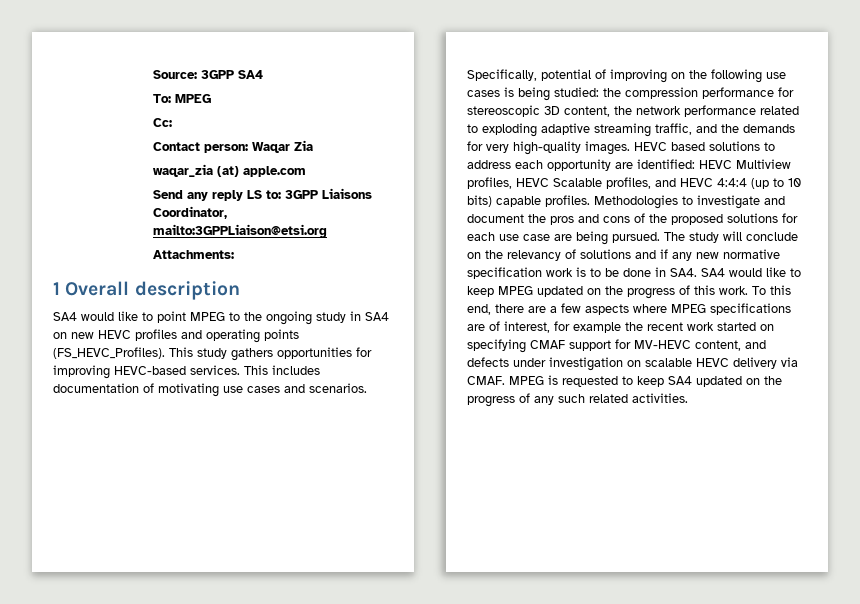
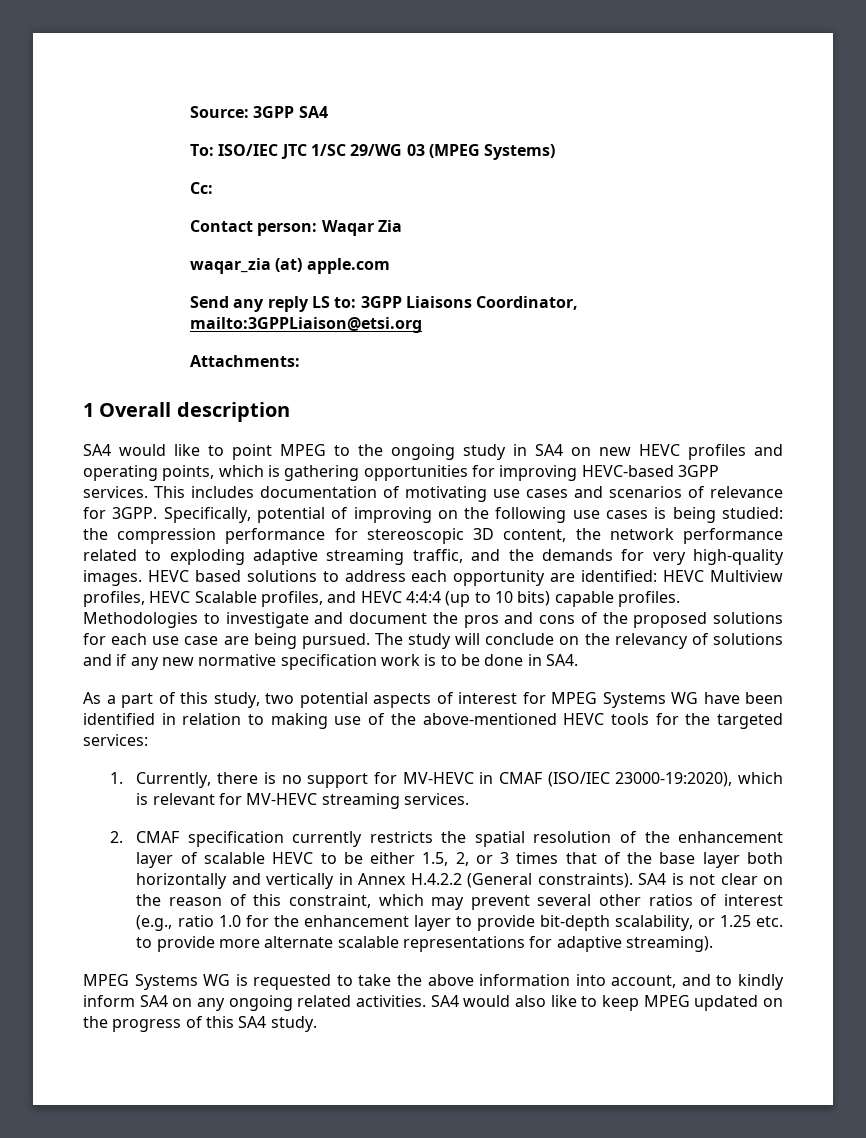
- To: MPEG
+ To: ISO/IEC JTC 1/SC 29/WG 03 (MPEG Systems)
- SA4 would like to point MPEG to the ongoing study in SA4 on new HEVC profiles and operating points (FS_HEVC_Profiles). This study gathers opportunities for improving HEVC-based services.
+ SA4 would like to point MPEG to the ongoing study in SA4 on new HEVC profiles and operating points, which is gathering opportunities for improving HEVC-based 3GPP services.
- This includes documentation of motivating use cases and scenarios.
+ This includes documentation of motivating use cases and scenarios of relevance for 3GPP.
- The study will conclude on the relevancy of solutions and if any new normative specification work is to be done in SA4. SA4 would like to keep MPEG updated on the progress of this work. To this end, there are a few aspects where MPEG specifications are of interest, for example the recent work started on specifying CMAF support for MV-HEVC content, and defects under investigation on scalable HEVC delivery via CMAF. MPEG is requested to keep SA4 updated on the progress of any such related activities.
+ The study will conclude on the relevancy of solutions and if any new normative specification work is to be done in SA4.
+ As a part of this study, two potential aspects of interest for MPEG Systems WG have been identified in relation to making use of the above-mentioned HEVC tools for the targeted services:
+ 1. Currently, there is no support for MV-HEVC in CMAF (ISO/IEC 23000-19:2020), which is relevant for MV-HEVC streaming services.
+ 2. CMAF specification currently restricts the spatial resolution of the enhancement layer of scalable HEVC to be either 1.5, 2, or 3 times that of the base layer both horizontally and vertically in Annex H.4.2.2 (General constraints). SA4 is not clear on the reason of this constraint, which may prevent several other ratios of interest (e.g., ratio 1.0 for the enhancement layer to provide bit-depth scalability, or 1.25 etc. to provide more alternate scalable representations for adaptive streaming).
+ MPEG Systems WG is requested to take the above information into account, and to kindly inform SA4 on any ongoing related activities. SA4 would also like to keep MPEG updated on the progress of this SA4 study.

